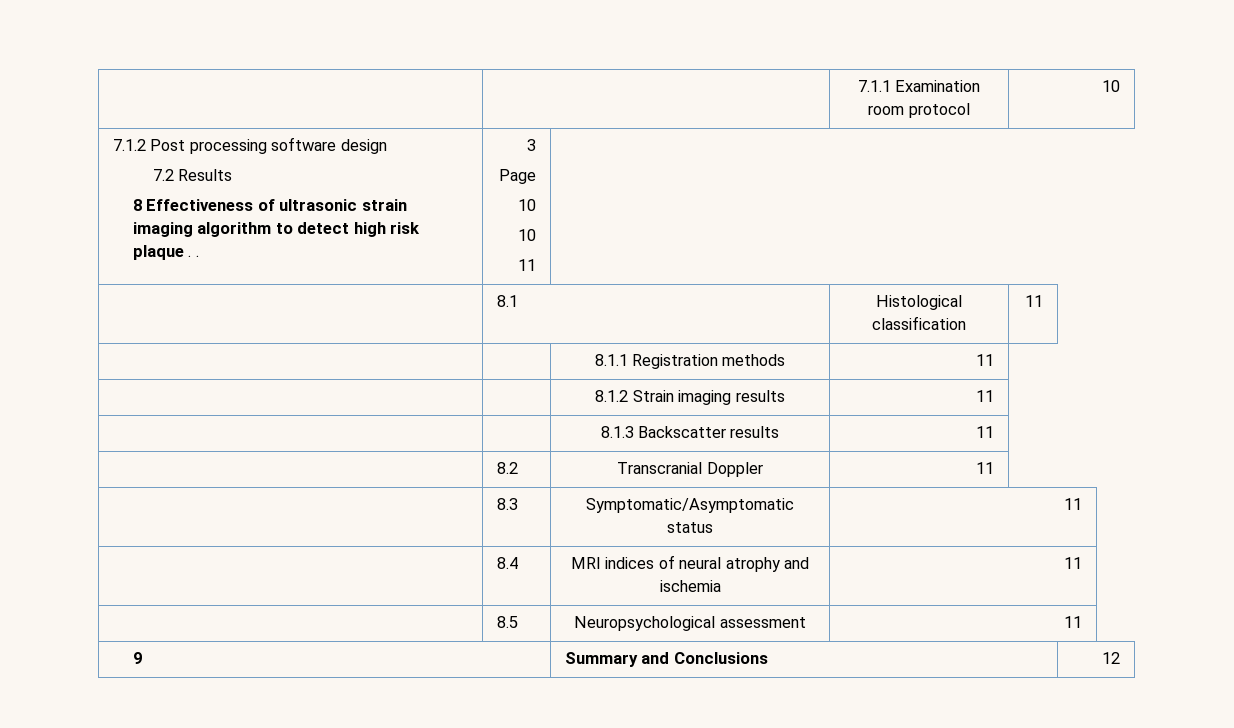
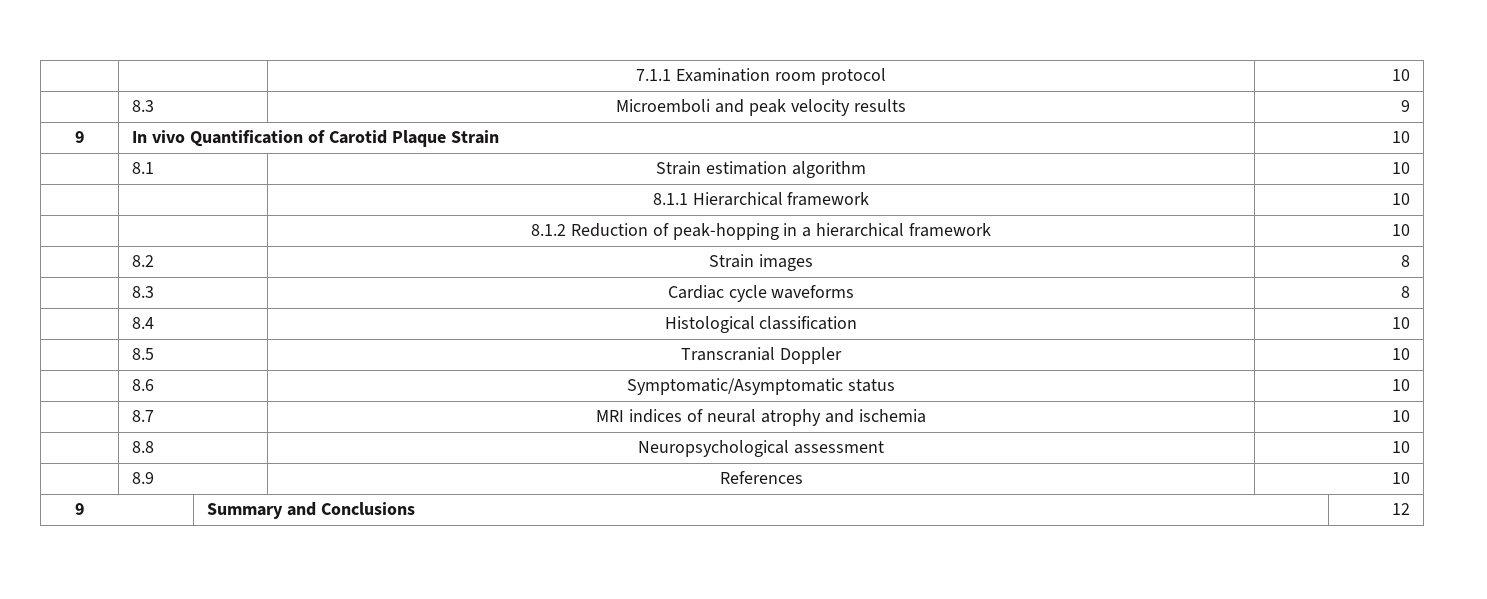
- 7.1.2 Post processing software design
- 7.2 Results
- 8 Effectiveness of ultrasonic strain imaging algorithm to detect high risk plaque . . | 3
- Page
- 10
- 10
- 11
+ | 8.3 | Microemboli and peak velocity results | 9
+ 9 | In vivo Quantification of Carotid Plaque Strain | 10
- | 8.1 | Histological classification | 11
- | | 8.1.1 Registration methods | 11
- | | 8.1.2 Strain imaging results | 11
- | | 8.1.3 Backscatter results | 11
- | 8.2 | Transcranial Doppler | 11
- | 8.3 | Symptomatic/Asymptomatic status | 11
- | 8.4 | MRI indices of neural atrophy and ischemia | 11
- | 8.5 | Neuropsychological assessment | 11
+ | 8.1 | Strain estimation algorithm | 10
+ | | 8.1.1 Hierarchical framework | 10
+ | | 8.1.2 Reduction of peak-hopping in a hierarchical framework | 10
+ | 8.2 | Strain images | 8
+ | 8.3 | Cardiac cycle waveforms | 8
+ | 8.4 | Histological classification | 10
+ | 8.5 | Transcranial Doppler | 10
+ | 8.6 | Symptomatic/Asymptomatic status | 10
+ | 8.7 | MRI indices of neural atrophy and ischemia | 10
+ | 8.8 | Neuropsychological assessment | 10
+ | 8.9 | References | 10

